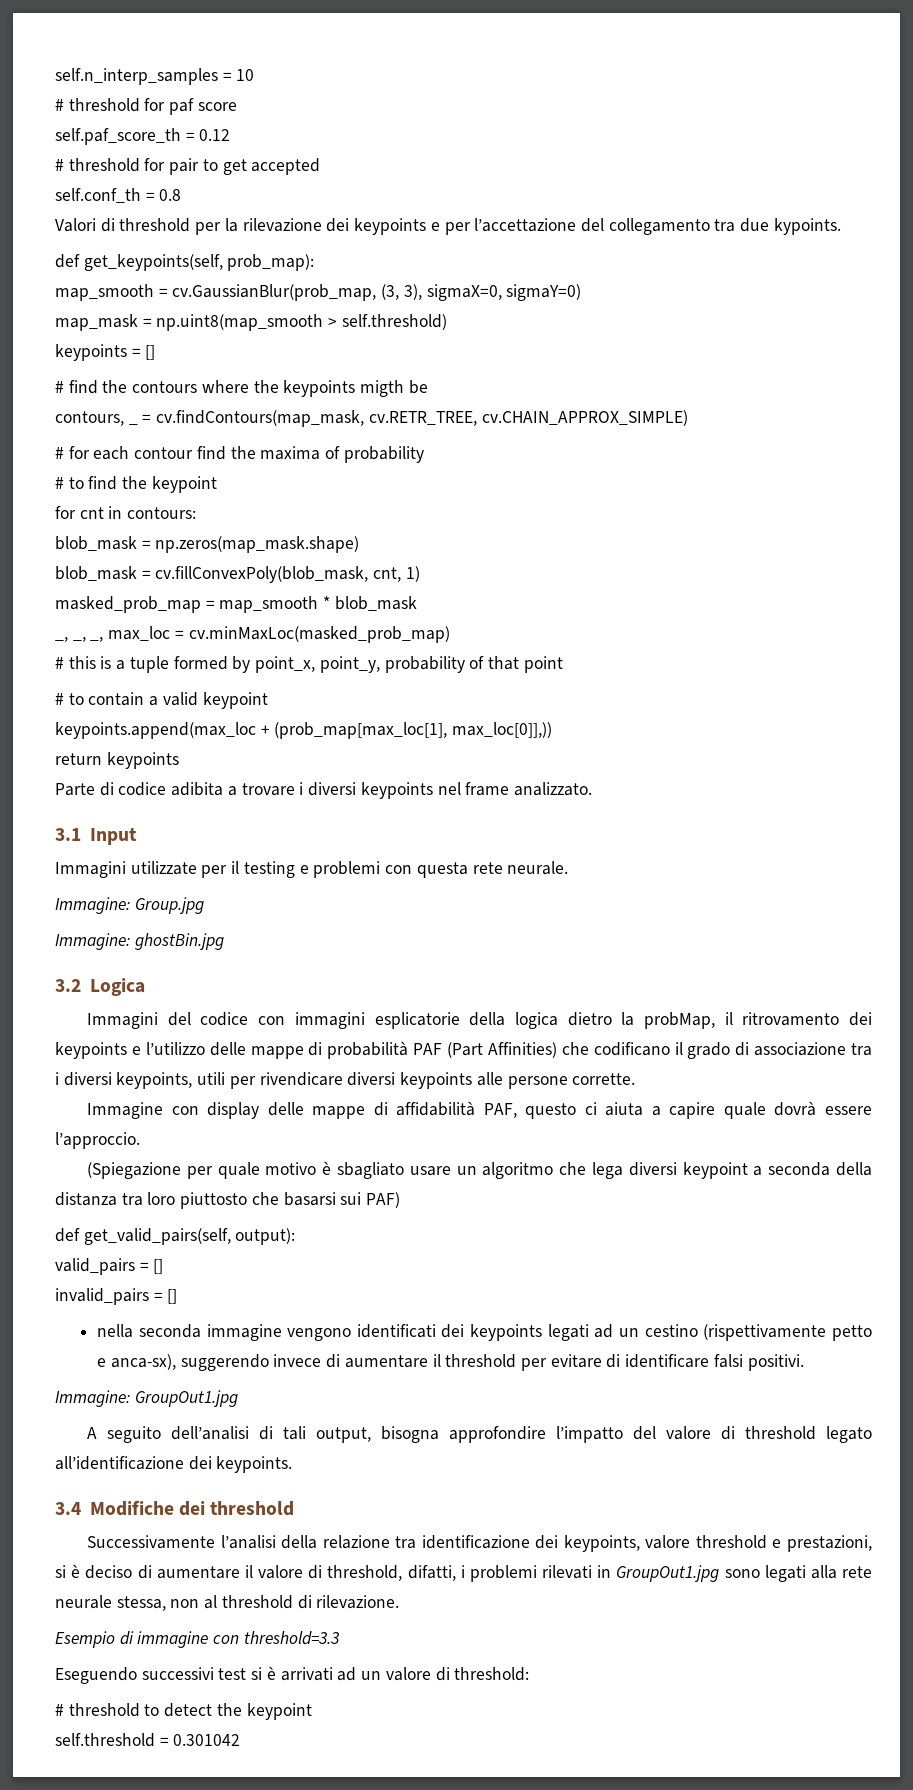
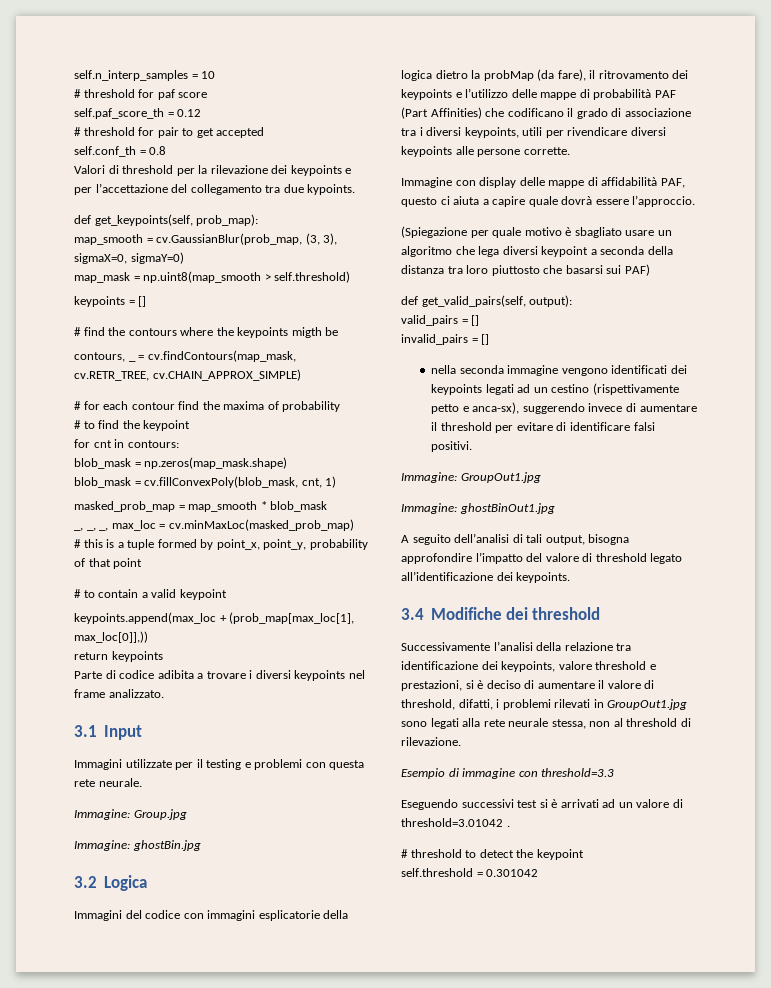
- Immagini del codice con immagini esplicatorie della logica dietro la probMap, il ritrovamento dei keypoints e l’utilizzo delle mappe di probabilità PAF (Part Affinities) che codificano il grado di associazione tra i diversi keypoints, utili per rivendicare diversi keypoints alle persone corrette.
+ Immagini del codice con immagini esplicatorie della logica dietro la probMap (da fare), il ritrovamento dei keypoints e l’utilizzo delle mappe di probabilità PAF (Part Affinities) che codificano il grado di associazione tra i diversi keypoints, utili per rivendicare diversi keypoints alle persone corrette.
+ Immagine: ghostBinOut1.jpg
- Eseguendo successivi test si è arrivati ad un valore di threshold:
+ Eseguendo successivi test si è arrivati ad un valore di threshold=3.01042 .

